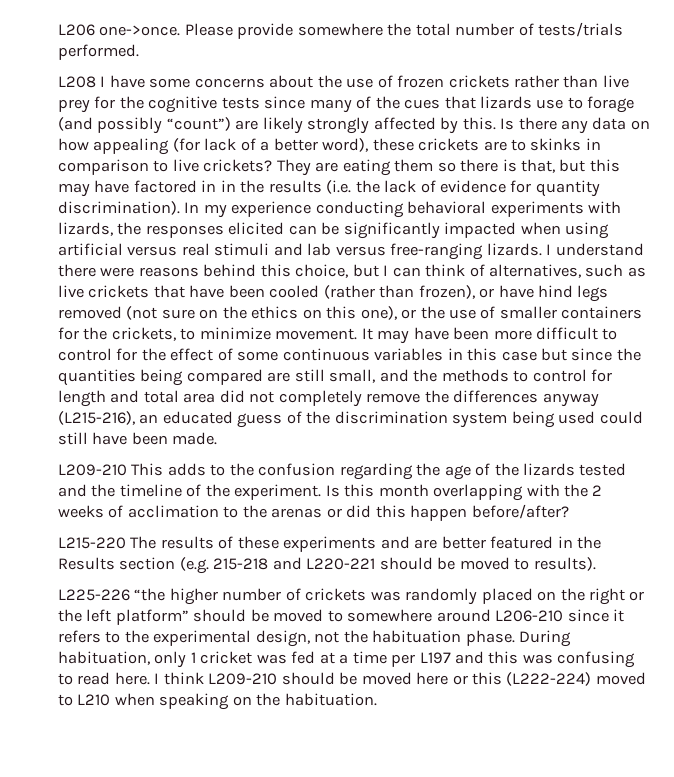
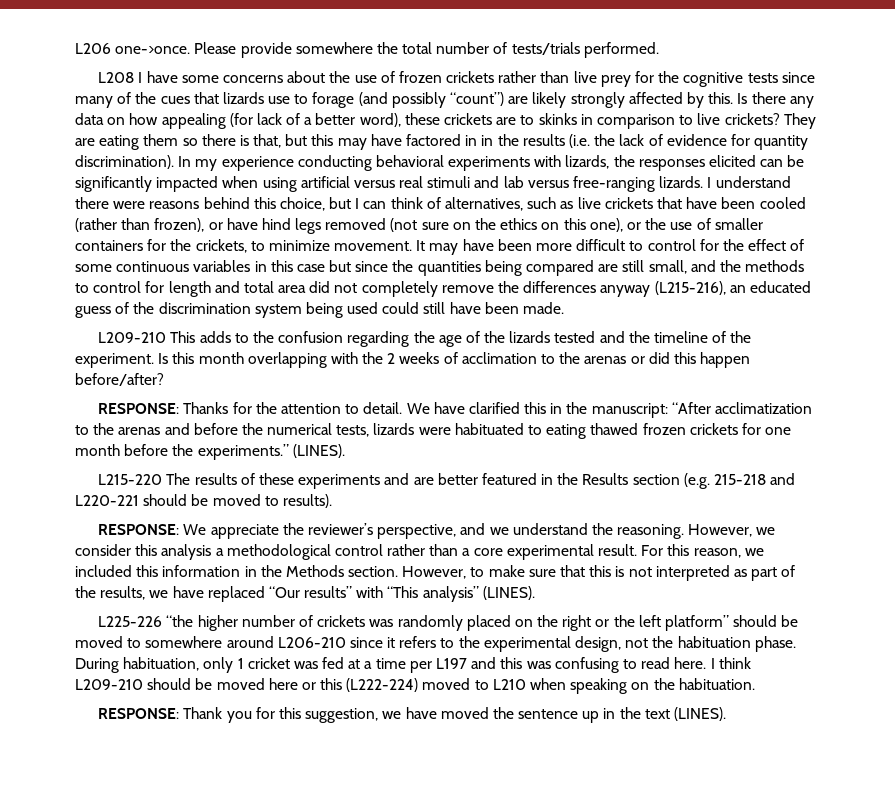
+ RESPONSE: Thanks for the attention to detail. We have clarified this in the manuscript: “After acclimatization to the arenas and before the numerical tests, lizards were habituated to eating thawed frozen crickets for one month before the experiments.” (LINES).
+ RESPONSE: We appreciate the reviewer’s perspective, and we understand the reasoning. However, we consider this analysis a methodological control rather than a core experimental result. For this reason, we included this information in the Methods section. However, to make sure that this is not interpreted as part of the results, we have replaced “Our results” with “This analysis” (LINES).
+ RESPONSE: Thank you for this suggestion, we have moved the sentence up in the text (LINES).

